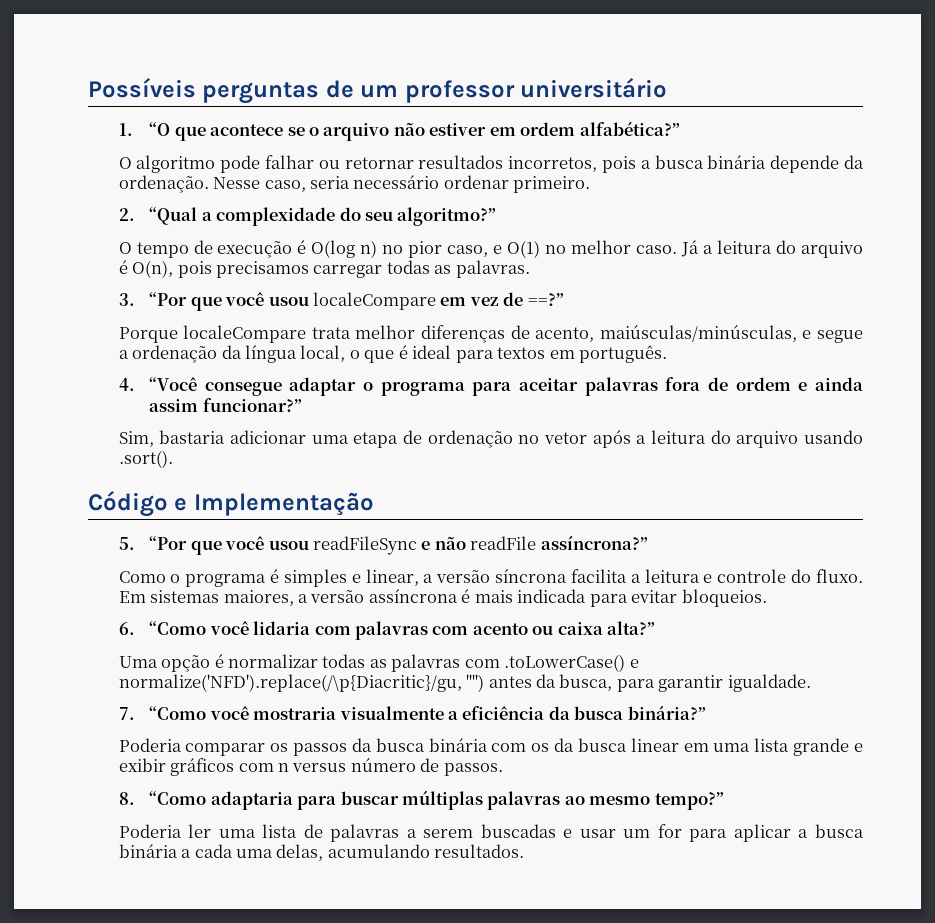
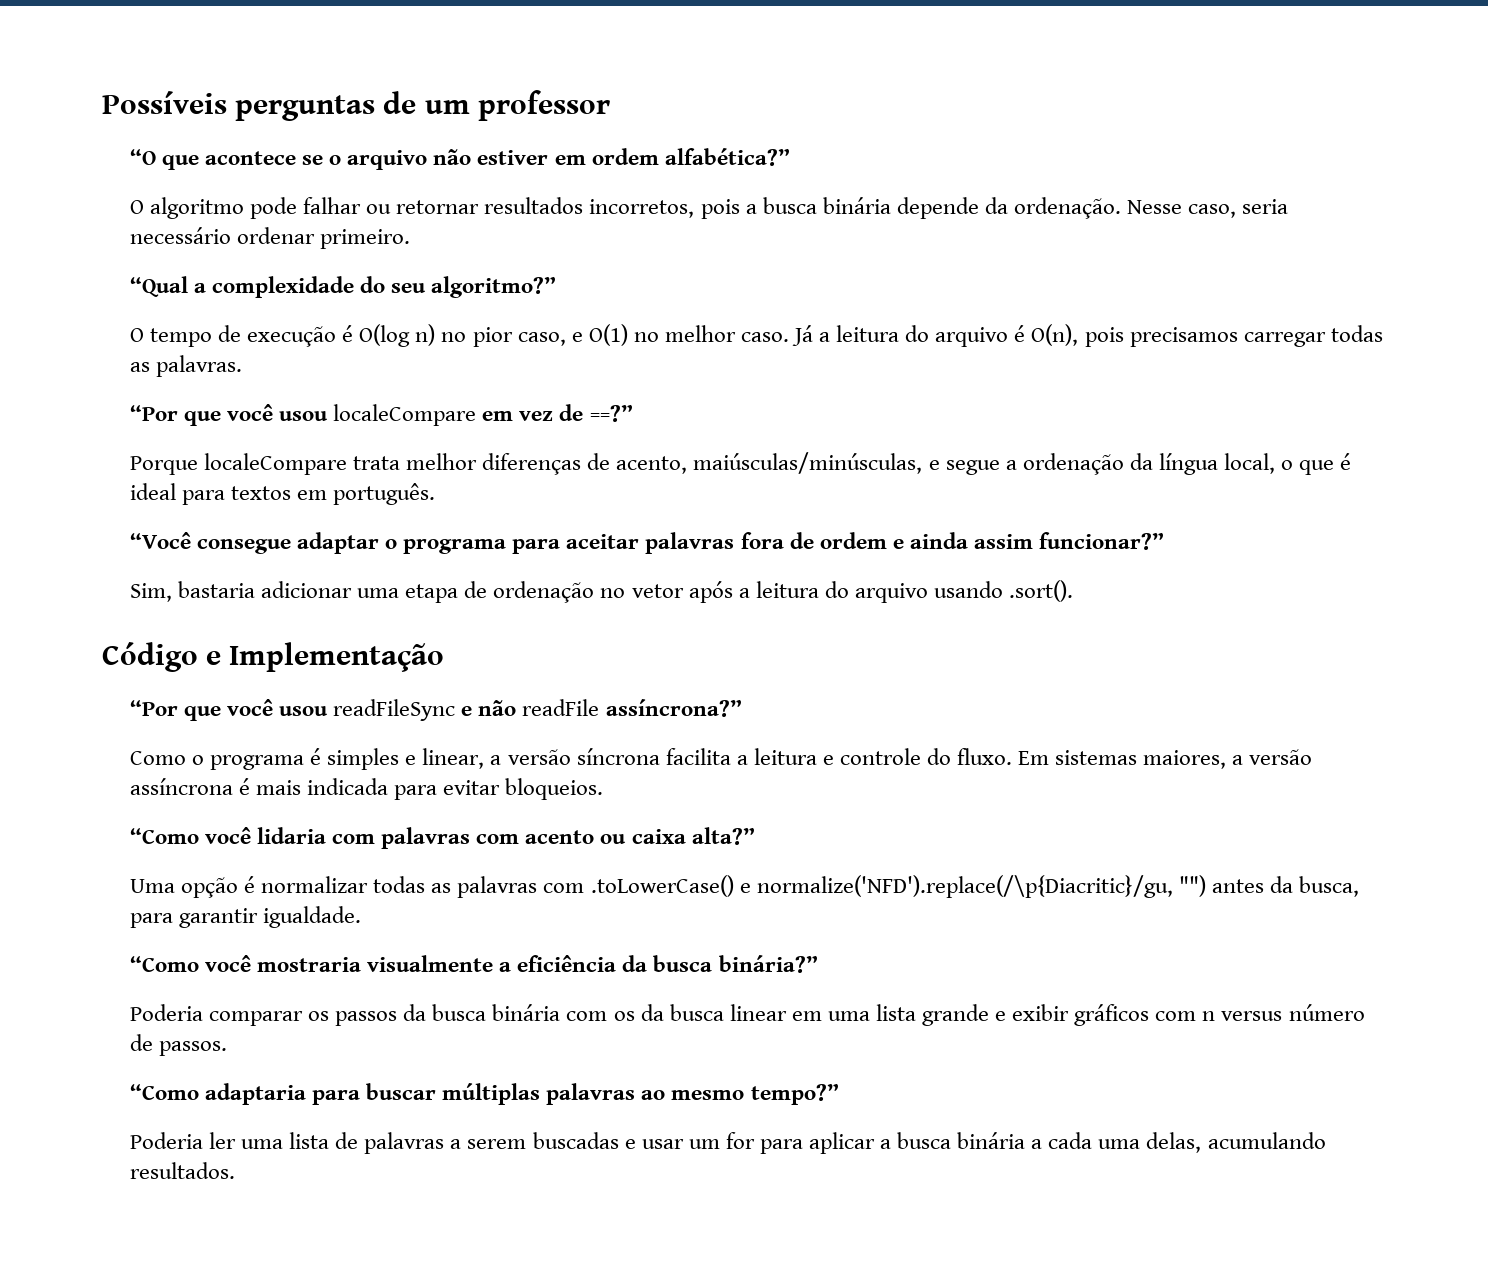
- Possíveis perguntas de um professor universitário
- 1. “O que acontece se o arquivo não estiver em ordem alfabética?”
+ Possíveis perguntas de um professor
+ “O que acontece se o arquivo não estiver em ordem alfabética?”
- 2. “Qual a complexidade do seu algoritmo?”
+ “Qual a complexidade do seu algoritmo?”
- 3. “Por que você usou localeCompare em vez de ==?”
+ “Por que você usou localeCompare em vez de ==?”
- 4. “Você consegue adaptar o programa para aceitar palavras fora de ordem e ainda assim funcionar?”
+ “Você consegue adaptar o programa para aceitar palavras fora de ordem e ainda assim funcionar?”
- 5. “Por que você usou readFileSync e não readFile assíncrona?”
+ “Por que você usou readFileSync e não readFile assíncrona?”
- 6. “Como você lidaria com palavras com acento ou caixa alta?”
+ “Como você lidaria com palavras com acento ou caixa alta?”
- 7. “Como você mostraria visualmente a eficiência da busca binária?”
+ “Como você mostraria visualmente a eficiência da busca binária?”
- 8. “Como adaptaria para buscar múltiplas palavras ao mesmo tempo?”
+ “Como adaptaria para buscar múltiplas palavras ao mesmo tempo?”

